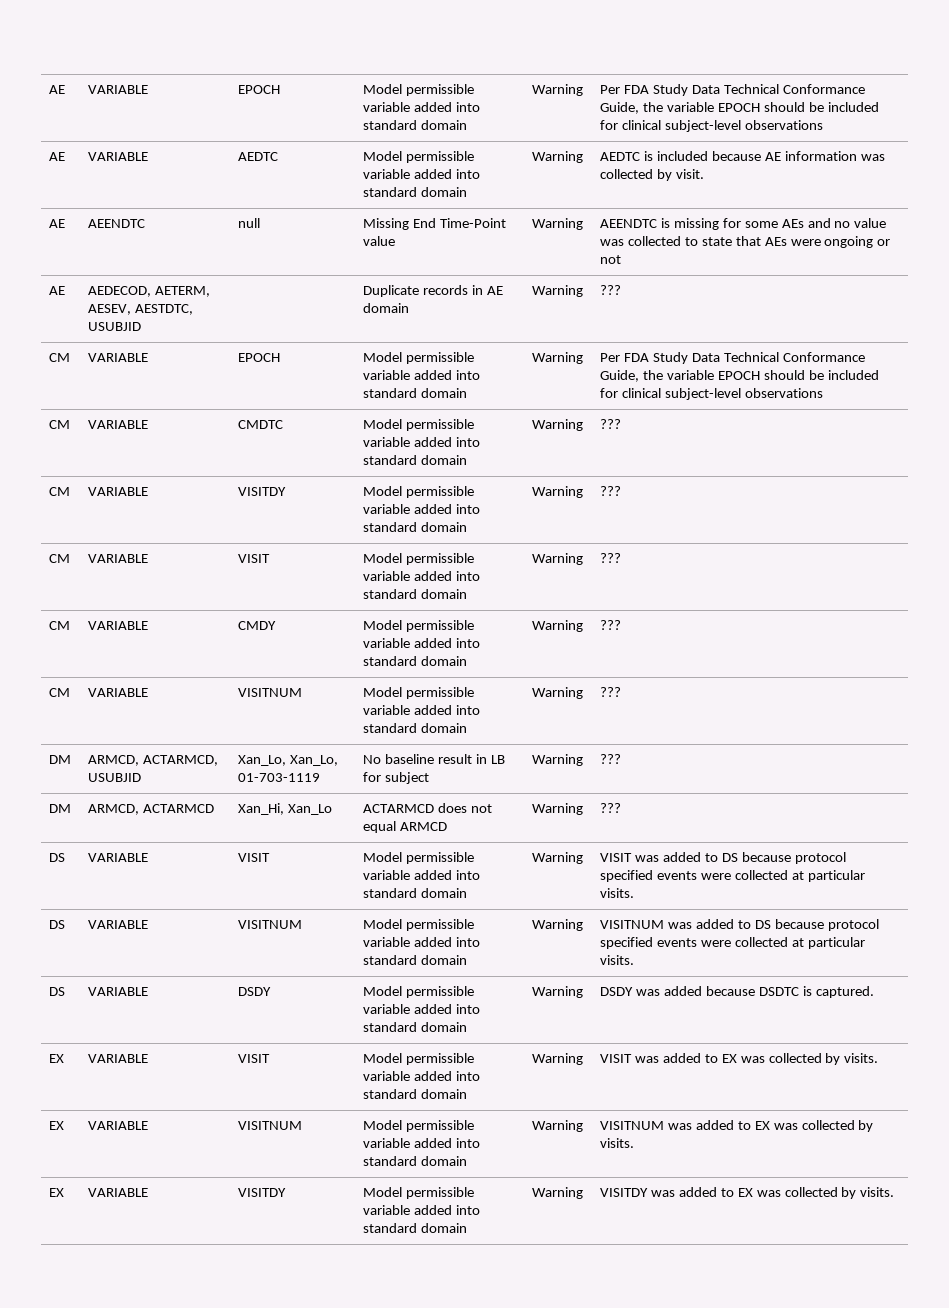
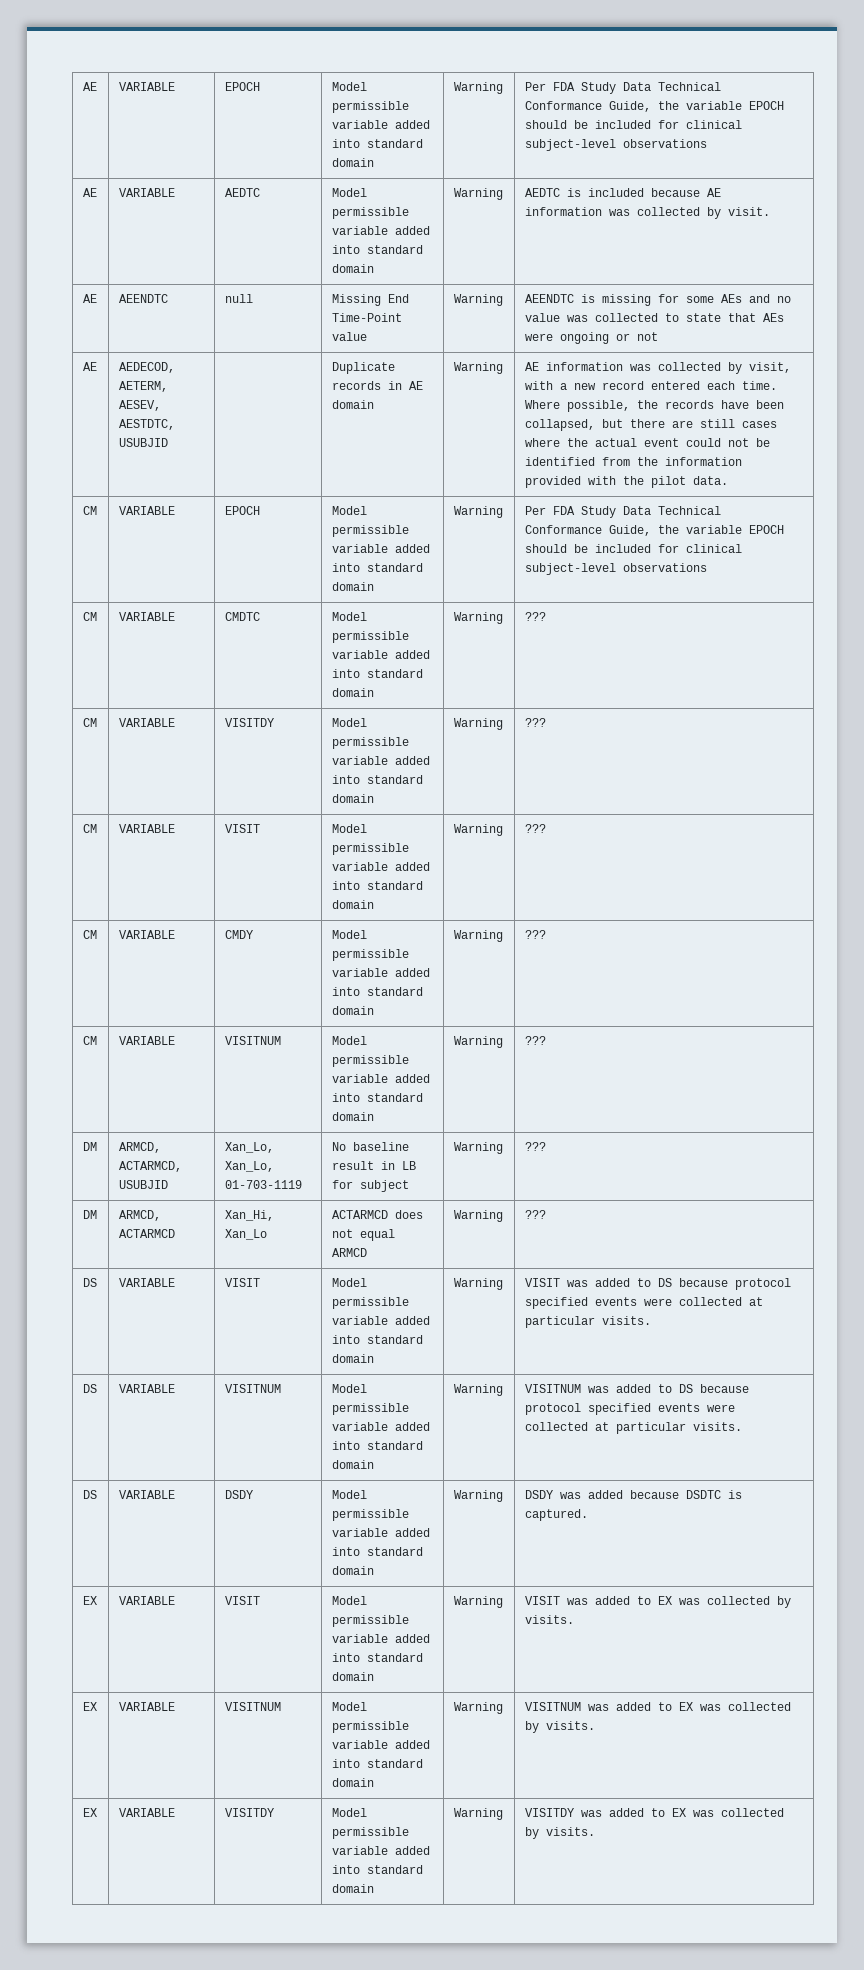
- Duplicate records in AE domain | Warning | ???
+ Duplicate records in AE domain | Warning | AE information was collected by visit, with a new record entered each time. Where possible, the records have been collapsed, but there are still cases where the actual event could not be identified from the information provided with the pilot data.

